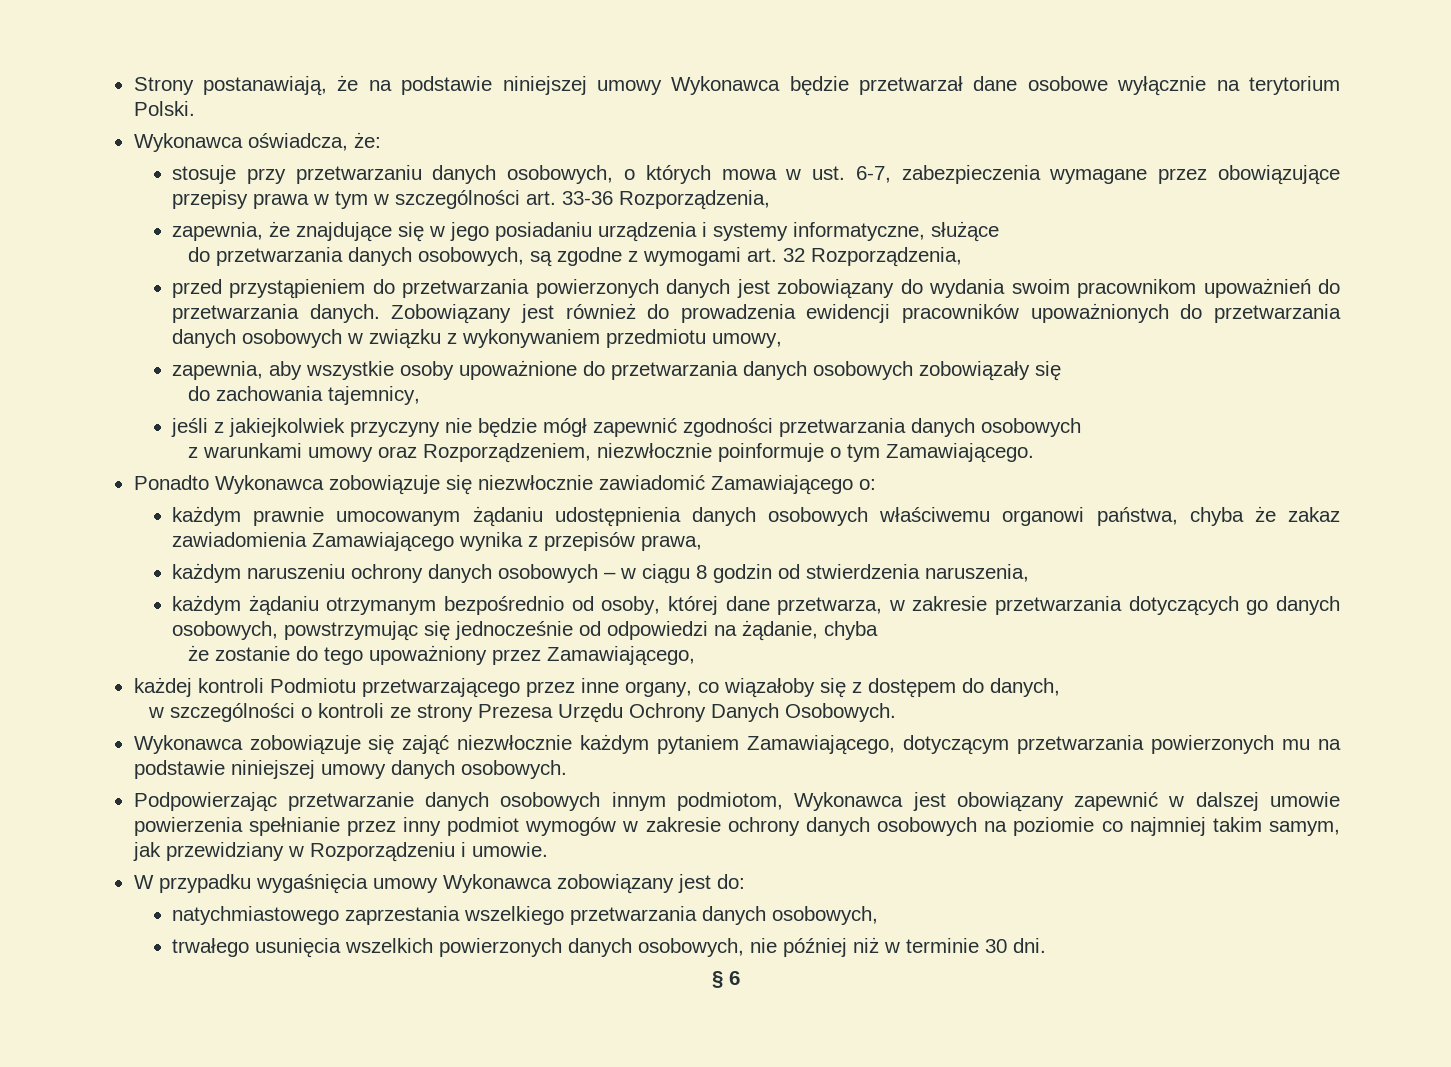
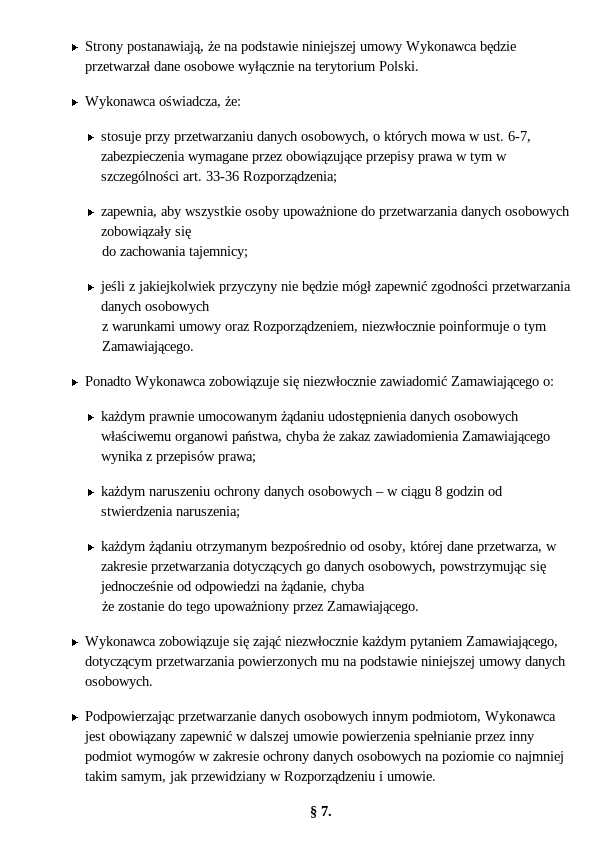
- stosuje przy przetwarzaniu danych osobowych, o których mowa w ust. 6-7, zabezpieczenia wymagane przez obowiązujące przepisy prawa w tym w szczególności art. 33-36 Rozporządzenia,
- zapewnia, że znajdujące się w jego posiadaniu urządzenia i systemy informatyczne, służące
- do przetwarzania danych osobowych, są zgodne z wymogami art. 32 Rozporządzenia,
- przed przystąpieniem do przetwarzania powierzonych danych jest zobowiązany do wydania swoim pracownikom upoważnień do przetwarzania danych. Zobowiązany jest również do prowadzenia ewidencji pracowników upoważnionych do przetwarzania danych osobowych w związku z wykonywaniem przedmiotu umowy,
+ stosuje przy przetwarzaniu danych osobowych, o których mowa w ust. 6-7, zabezpieczenia wymagane przez obowiązujące przepisy prawa w tym w szczególności art. 33-36 Rozporządzenia;
- do zachowania tajemnicy,
+ do zachowania tajemnicy;
- każdym prawnie umocowanym żądaniu udostępnienia danych osobowych właściwemu organowi państwa, chyba że zakaz zawiadomienia Zamawiającego wynika z przepisów prawa,
+ każdym prawnie umocowanym żądaniu udostępnienia danych osobowych właściwemu organowi państwa, chyba że zakaz zawiadomienia Zamawiającego wynika z przepisów prawa;
- każdym naruszeniu ochrony danych osobowych – w ciągu 8 godzin od stwierdzenia naruszenia,
+ każdym naruszeniu ochrony danych osobowych – w ciągu 8 godzin od stwierdzenia naruszenia;
- że zostanie do tego upoważniony przez Zamawiającego,
- każdej kontroli Podmiotu przetwarzającego przez inne organy, co wiązałoby się z dostępem do danych,
- w szczególności o kontroli ze strony Prezesa Urzędu Ochrony Danych Osobowych.
+ że zostanie do tego upoważniony przez Zamawiającego.
- W przypadku wygaśnięcia umowy Wykonawca zobowiązany jest do:
- natychmiastowego zaprzestania wszelkiego przetwarzania danych osobowych,
- trwałego usunięcia wszelkich powierzonych danych osobowych, nie później niż w terminie 30 dni.
- § 6
+ § 7.

